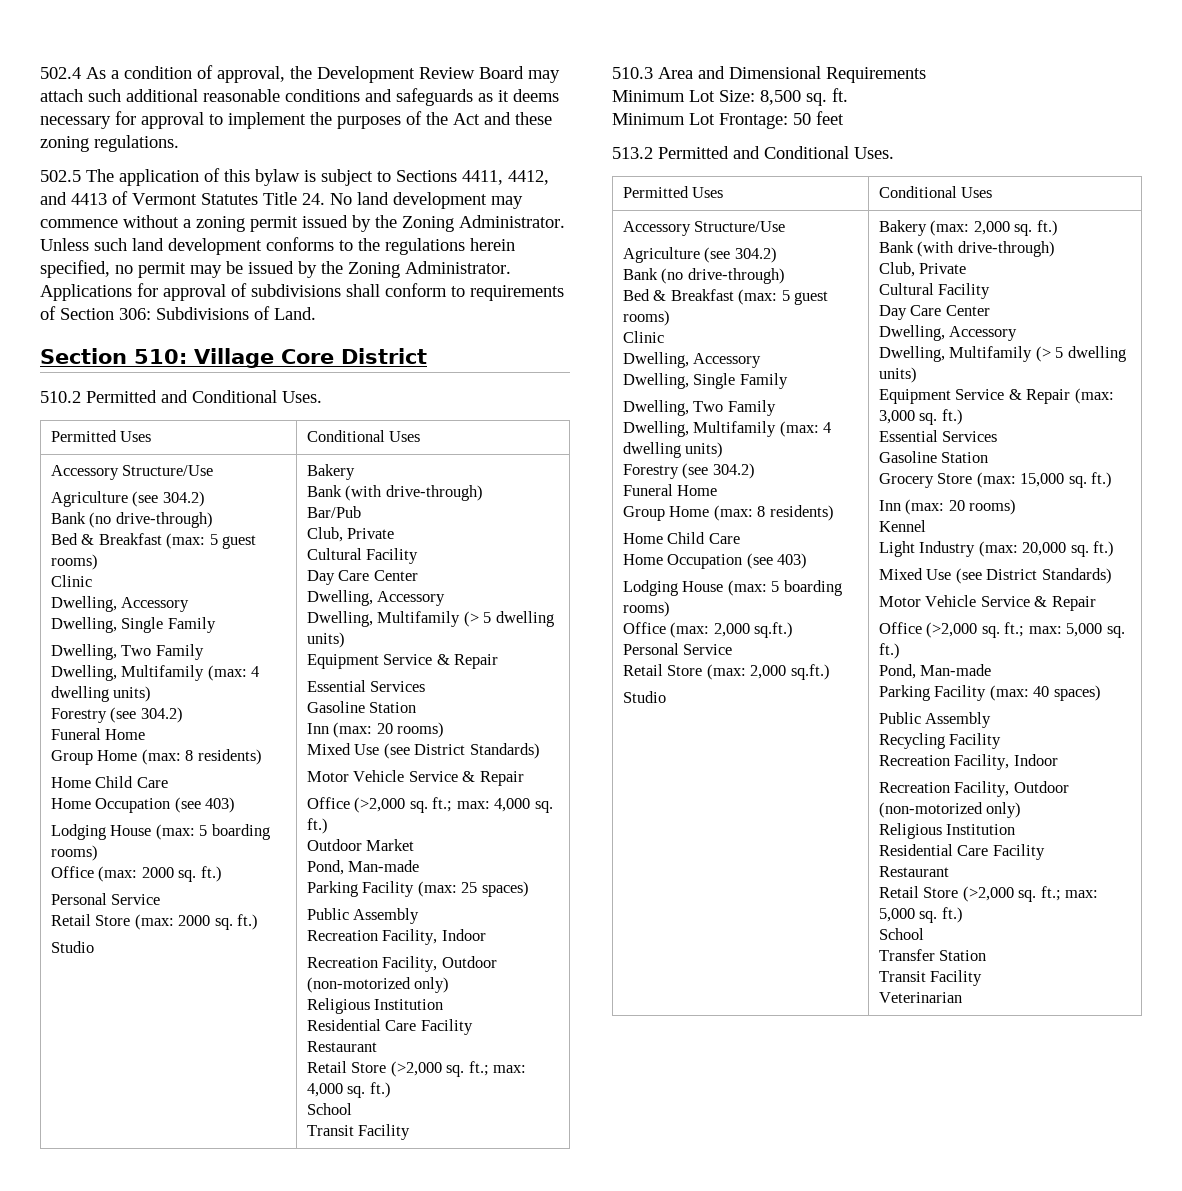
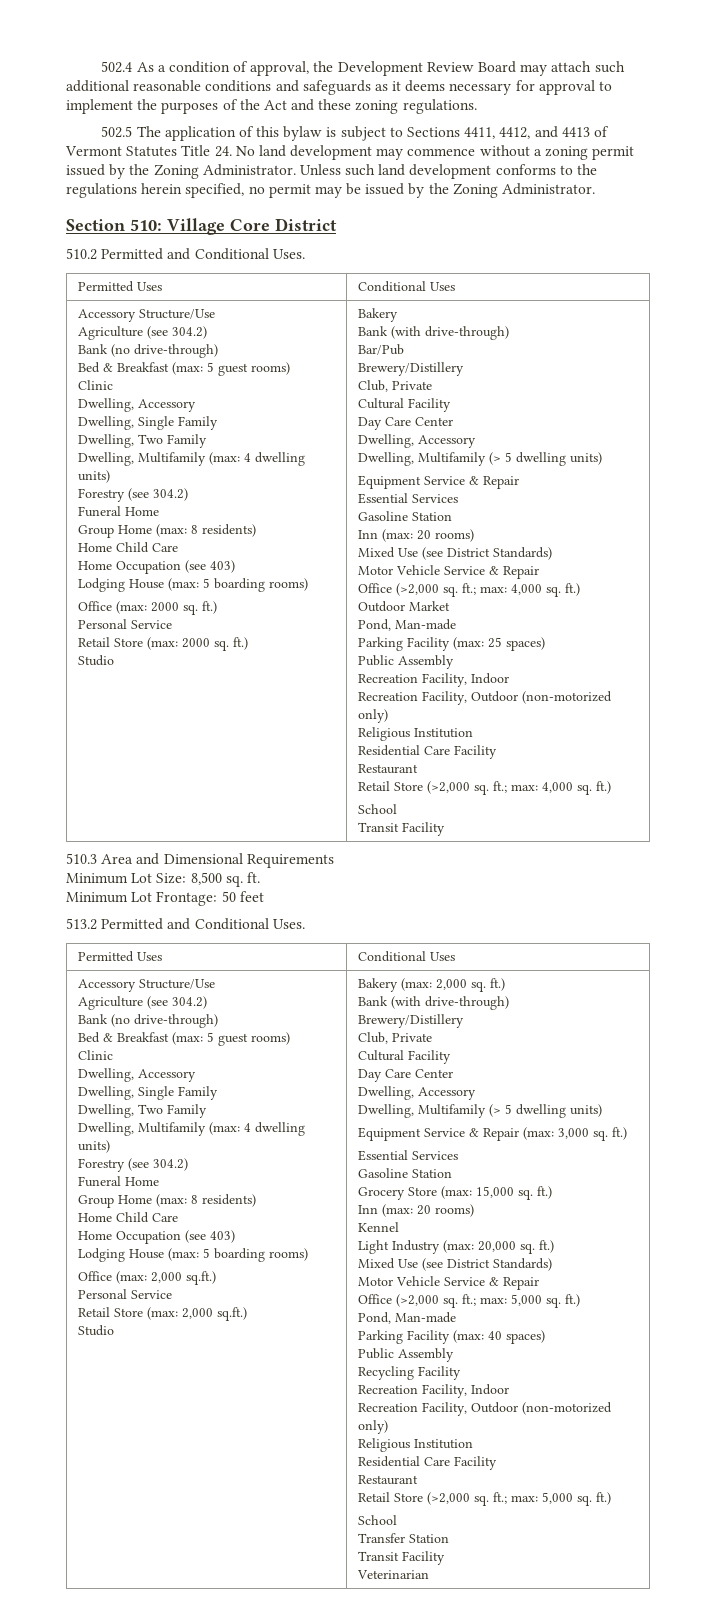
- Applications for approval of subdivisions shall conform to requirements of Section 306: Subdivisions of Land.
  Bar/Pub
+ Brewery/Distillery
  Bakery (max: 2,000 sq. ft.)
  Bank (with drive-through)
+ Brewery/Distillery

